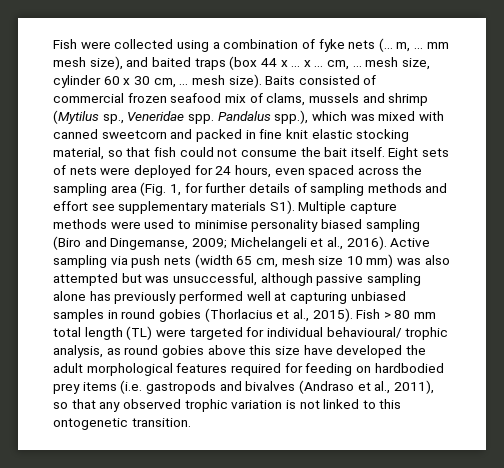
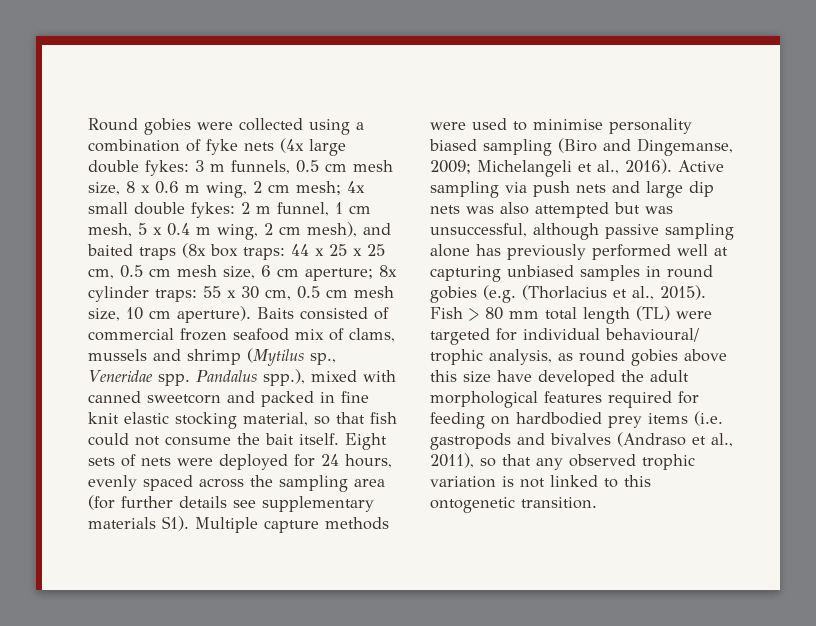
- Fish were collected using a combination of fyke nets (… m, … mm mesh size), and baited traps (box 44 x … x … cm, … mesh size, cylinder 60 x 30 cm, … mesh size).
+ Round gobies were collected using a combination of fyke nets (4x large double fykes: 3 m funnels, 0.5 cm mesh size, 8 x 0.6 m wing, 2 cm mesh; 4x small double fykes: 2 m funnel, 1 cm mesh, 5 x 0.4 m wing, 2 cm mesh), and baited traps (8x box traps: 44 x 25 x 25 cm, 0.5 cm mesh size, 6 cm aperture; 8x cylinder traps: 55 x 30 cm, 0.5 cm mesh size, 10 cm aperture).
- Pandalus spp.), which was mixed with canned sweetcorn and packed in fine knit elastic stocking material, so that fish could not consume the bait itself.
+ Pandalus spp.), mixed with canned sweetcorn and packed in fine knit elastic stocking material, so that fish could not consume the bait itself.
- Eight sets of nets were deployed for 24 hours, even spaced across the sampling area (Fig. 1, for further details of sampling methods and effort see supplementary materials S1). Multiple capture methods were used to minimise personality biased sampling (Biro and Dingemanse, 2009; Michelangeli et al., 2016).
+ Eight sets of nets were deployed for 24 hours, evenly spaced across the sampling area (for further details see supplementary materials S1). Multiple capture methods were used to minimise personality biased sampling (Biro and Dingemanse, 2009; Michelangeli et al., 2016).
- Active sampling via push nets (width 65 cm, mesh size 10 mm) was also attempted but was unsuccessful, although passive sampling alone has previously performed well at capturing unbiased samples in round gobies (Thorlacius et al., 2015).
+ Active sampling via push nets and large dip nets was also attempted but was unsuccessful, although passive sampling alone has previously performed well at capturing unbiased samples in round gobies (e.g. (Thorlacius et al., 2015).

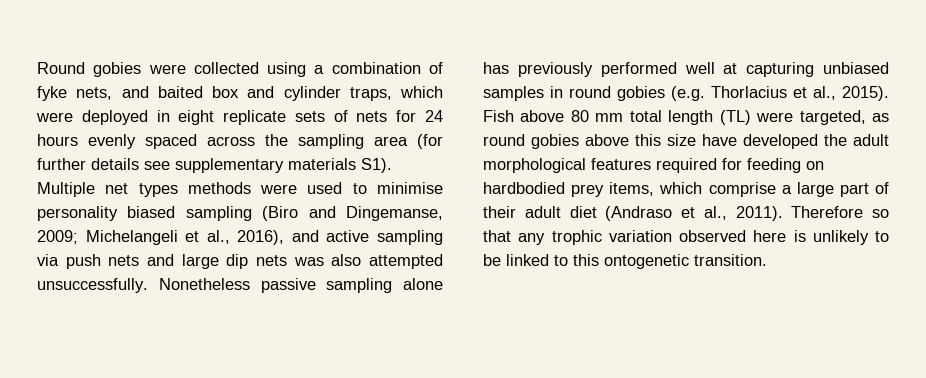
- Round gobies were collected using a combination of fyke nets (4x large double fykes: 3 m funnels, 0.5 cm mesh size, 8 x 0.6 m wing, 2 cm mesh; 4x small double fykes: 2 m funnel, 1 cm mesh, 5 x 0.4 m wing, 2 cm mesh), and baited traps (8x box traps: 44 x 25 x 25 cm, 0.5 cm mesh size, 6 cm aperture; 8x cylinder traps: 55 x 30 cm, 0.5 cm mesh size, 10 cm aperture). Baits consisted of commercial frozen seafood mix of clams, mussels and shrimp (Mytilus sp., Veneridae spp. Pandalus spp.), mixed with canned sweetcorn and packed in fine knit elastic stocking material, so that fish could not consume the bait itself. Eight sets of nets were deployed for 24 hours, evenly spaced across the sampling area (for further details see supplementary materials S1). Multiple capture methods were used to minimise personality biased sampling (Biro and Dingemanse, 2009;
+ Round gobies were collected using a combination of fyke nets, and baited box and cylinder traps, which were deployed in eight replicate sets of nets for 24 hours evenly spaced across the sampling area (for further details see supplementary materials S1). Multiple net types methods were used to minimise personality biased sampling (Biro and Dingemanse, 2009;
- Michelangeli et al., 2016). Active sampling via push nets and large dip nets was also attempted but was unsuccessful, although passive sampling alone has previously performed well at capturing unbiased samples in round gobies (e.g. (Thorlacius et al., 2015).
+ Michelangeli et al., 2016), and active sampling via push nets and large dip nets was also attempted unsuccessfully. Nonetheless passive sampling alone has previously performed well at capturing unbiased samples in round gobies (e.g. Thorlacius et al., 2015).
- Fish > 80 mm total length (TL) were targeted for individual behavioural/ trophic analysis, as round gobies above this size have developed the adult morphological features required for feeding on hardbodied prey items (i.e. gastropods and bivalves (Andraso et al., 2011), so that any observed trophic variation is not linked to this ontogenetic transition.
+ Fish above 80 mm total length (TL) were targeted, as round gobies above this size have developed the adult morphological features required for feeding on hardbodied prey items, which comprise a large part of their adult diet (Andraso et al., 2011). Therefore so that any trophic variation observed here is unlikely to be linked to this ontogenetic transition.

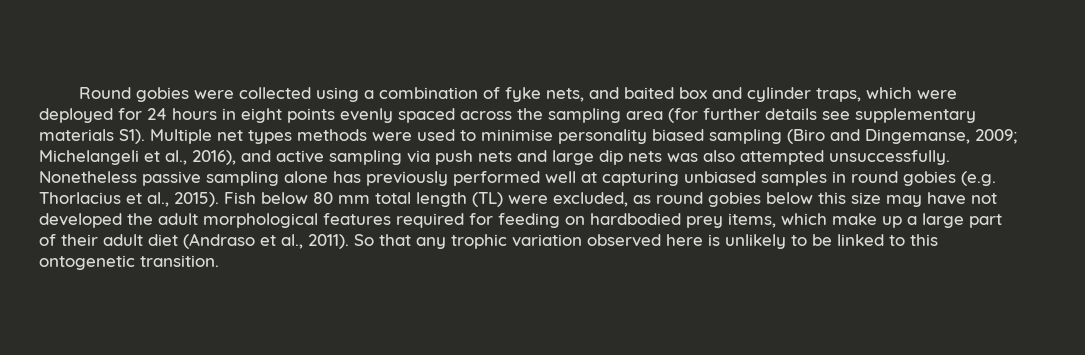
- Round gobies were collected using a combination of fyke nets, and baited box and cylinder traps, which were deployed in eight replicate sets of nets for 24 hours evenly spaced across the sampling area (for further details see supplementary materials S1). Multiple net types methods were used to minimise personality biased sampling (Biro and Dingemanse, 2009;
+ Round gobies were collected using a combination of fyke nets, and baited box and cylinder traps, which were deployed for 24 hours in eight points evenly spaced across the sampling area (for further details see supplementary materials S1). Multiple net types methods were used to minimise personality biased sampling (Biro and Dingemanse, 2009;
- Fish above 80 mm total length (TL) were targeted, as round gobies above this size have developed the adult morphological features required for feeding on hardbodied prey items, which comprise a large part of their adult diet (Andraso et al., 2011).
+ Fish below 80 mm total length (TL) were excluded, as round gobies below this size may have not developed the adult morphological features required for feeding on hardbodied prey items, which make up a large part of their adult diet (Andraso et al., 2011).
- Therefore so that any trophic variation observed here is unlikely to be linked to this ontogenetic transition.
+ So that any trophic variation observed here is unlikely to be linked to this ontogenetic transition.

